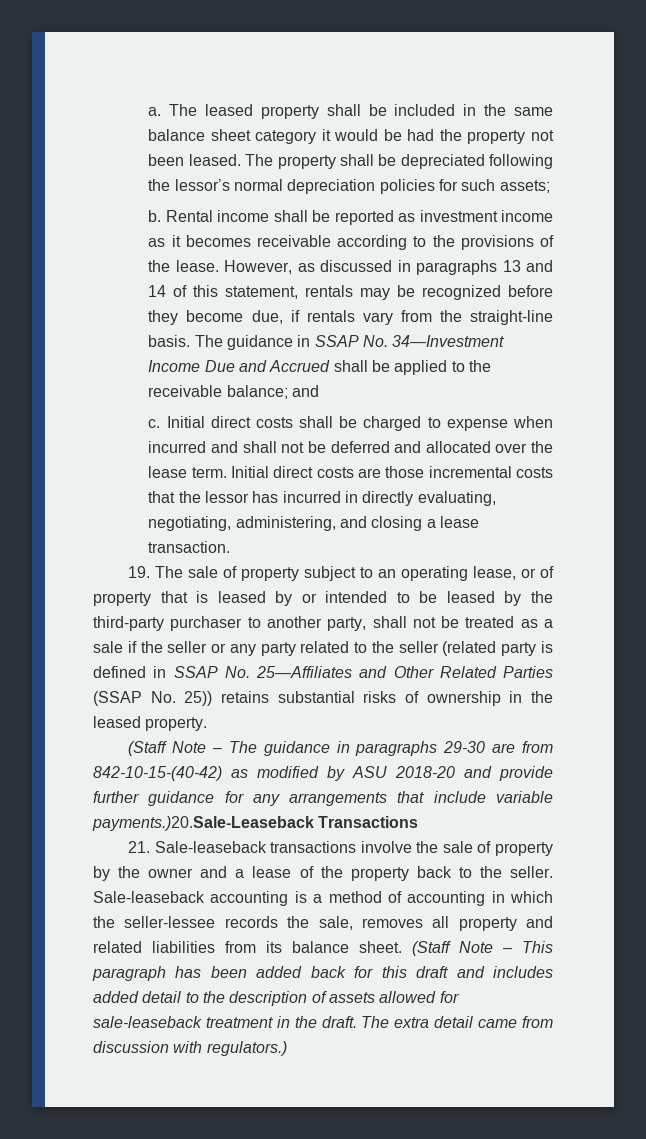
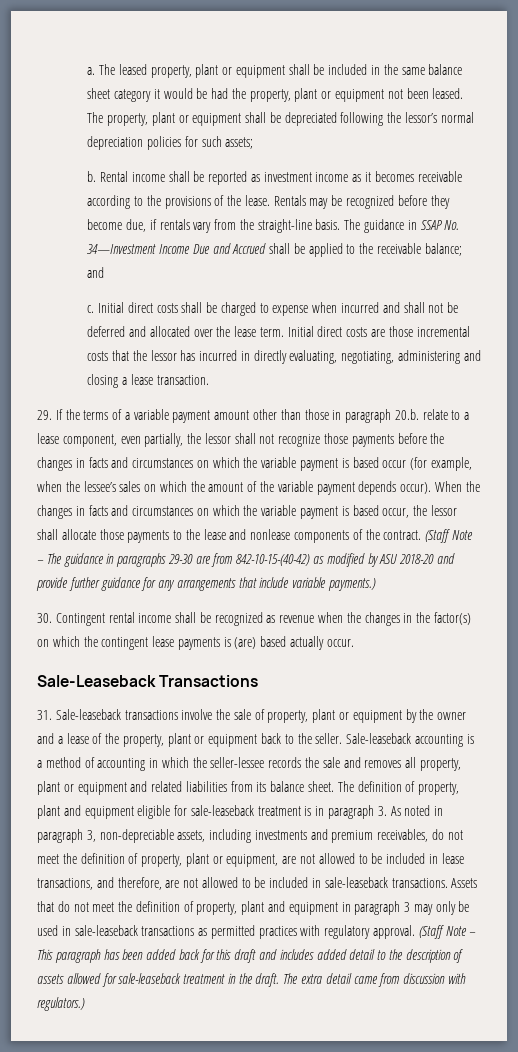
- The leased property shall be included in the same balance sheet category it would be had the property not been leased. The property shall be depreciated following the lessor’s normal depreciation policies for such assets;
+ The leased property, plant or equipment shall be included in the same balance sheet category it would be had the property, plant or equipment not been leased. The property, plant or equipment shall be depreciated following the lessor’s normal depreciation policies for such assets;
- However, as discussed in paragraphs 13 and 14 of this statement, rentals may be recognized before they become due, if rentals vary from the straight-line basis.
+ Rentals may be recognized before they become due, if rentals vary from the straight-line basis.
- Initial direct costs are those incremental costs that the lessor has incurred in directly evaluating, negotiating, administering, and closing a lease transaction.
+ Initial direct costs are those incremental costs that the lessor has incurred in directly evaluating, negotiating, administering and closing a lease transaction.
- 19. The sale of property subject to an operating lease, or of property that is leased by or intended to be leased by the third-party purchaser to another party, shall not be treated as a sale if the seller or any party related to the seller (related party is defined in SSAP No. 25—Affiliates and Other Related Parties (SSAP No. 25)) retains substantial risks of ownership in the leased property.
- (Staff Note – The guidance in paragraphs 29-30 are from 842-10-15-(40-42) as modified by ASU 2018-20 and provide further guidance for any arrangements that include variable payments.)20.Sale-Leaseback Transactions
+ 29. If the terms of a variable payment amount other than those in paragraph 20.b. relate to a lease component, even partially, the lessor shall not recognize those payments before the changes in facts and circumstances on which the variable payment is based occur (for example, when the lessee’s sales on which the amount of the variable payment depends occur). When the changes in facts and circumstances on which the variable payment is based occur, the lessor shall allocate those payments to the lease and nonlease components of the contract. (Staff Note – The guidance in paragraphs 29-30 are from 842-10-15-(40-42) as modified by ASU 2018-20 and provide further guidance for any arrangements that include variable payments.)
+ 30. Contingent rental income shall be recognized as revenue when the changes in the factor(s) on which the contingent lease payments is (are) based actually occur.
+ Sale-Leaseback Transactions
- 21. Sale-leaseback transactions involve the sale of property by the owner and a lease of the property back to the seller.
+ 31. Sale-leaseback transactions involve the sale of property, plant or equipment by the owner and a lease of the property, plant or equipment back to the seller.
- Sale-leaseback accounting is a method of accounting in which the seller-lessee records the sale, removes all property and related liabilities from its balance sheet.
+ Sale-leaseback accounting is a method of accounting in which the seller-lessee records the sale and removes all property, plant or equipment and related liabilities from its balance sheet.
+ The definition of property, plant and equipment eligible for sale-leaseback treatment is in paragraph 3. As noted in paragraph 3, non-depreciable assets, including investments and premium receivables, do not meet the definition of property, plant or equipment, are not allowed to be included in lease transactions, and therefore, are not allowed to be included in sale-leaseback transactions. Assets that do not meet the definition of property, plant and equipment in paragraph 3 may only be used in sale-leaseback transactions as permitted practices with regulatory approval.

